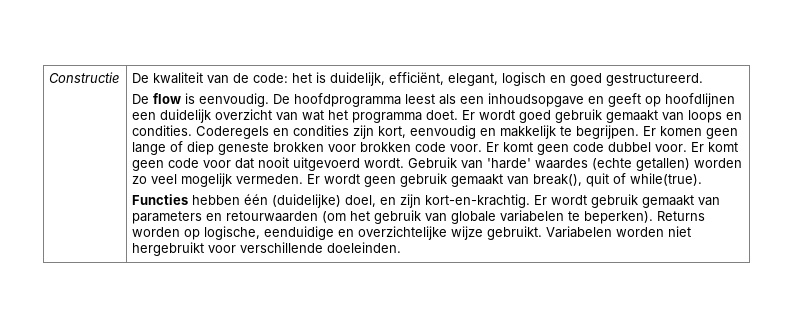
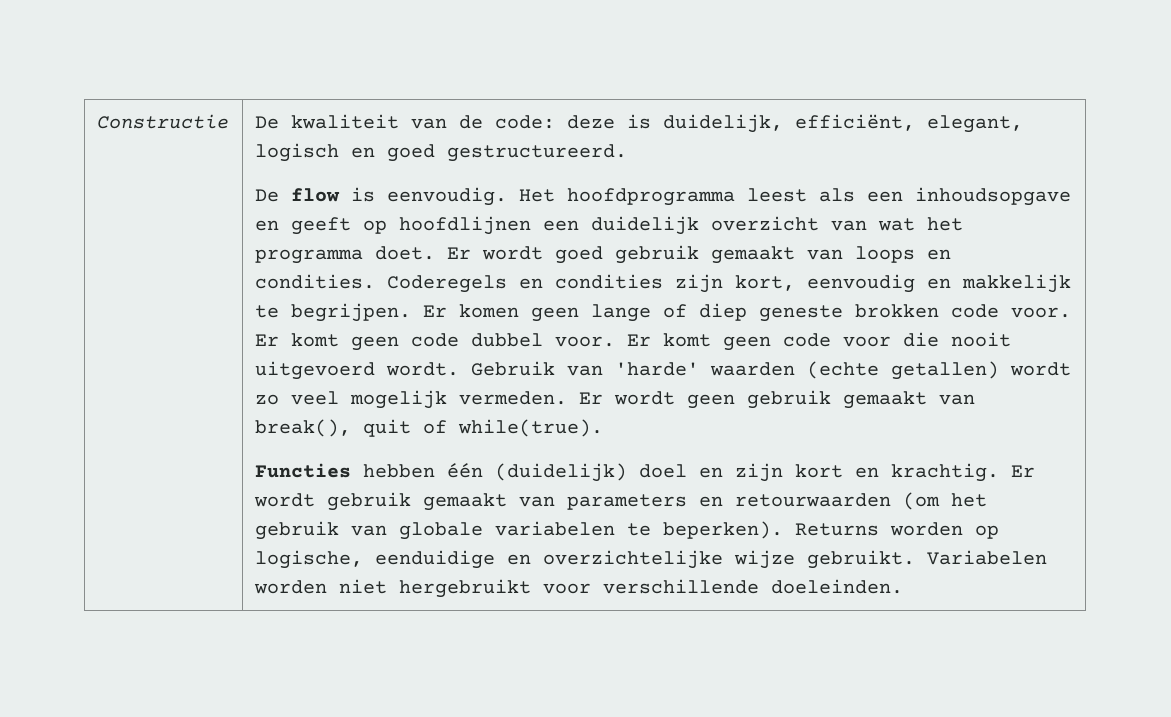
- De kwaliteit van de code: het is duidelijk, efficiënt, elegant, logisch en goed gestructureerd.
+ De kwaliteit van de code: deze is duidelijk, efficiënt, elegant, logisch en goed gestructureerd.
- De hoofdprogramma leest als een inhoudsopgave en geeft op hoofdlijnen een duidelijk overzicht van wat het programma doet.
+ Het hoofdprogramma leest als een inhoudsopgave en geeft op hoofdlijnen een duidelijk overzicht van wat het programma doet.
- Er komen geen lange of diep geneste brokken voor brokken code voor.
+ Er komen geen lange of diep geneste brokken code voor.
- Er komt geen code voor dat nooit uitgevoerd wordt.
+ Er komt geen code voor die nooit uitgevoerd wordt.
- Gebruik van 'harde' waardes (echte getallen) worden zo veel mogelijk vermeden.
+ Gebruik van 'harde' waarden (echte getallen) wordt zo veel mogelijk vermeden.
- Functies hebben één (duidelijke) doel, en zijn kort-en-krachtig.
+ Functies hebben één (duidelijk) doel en zijn kort en krachtig.

